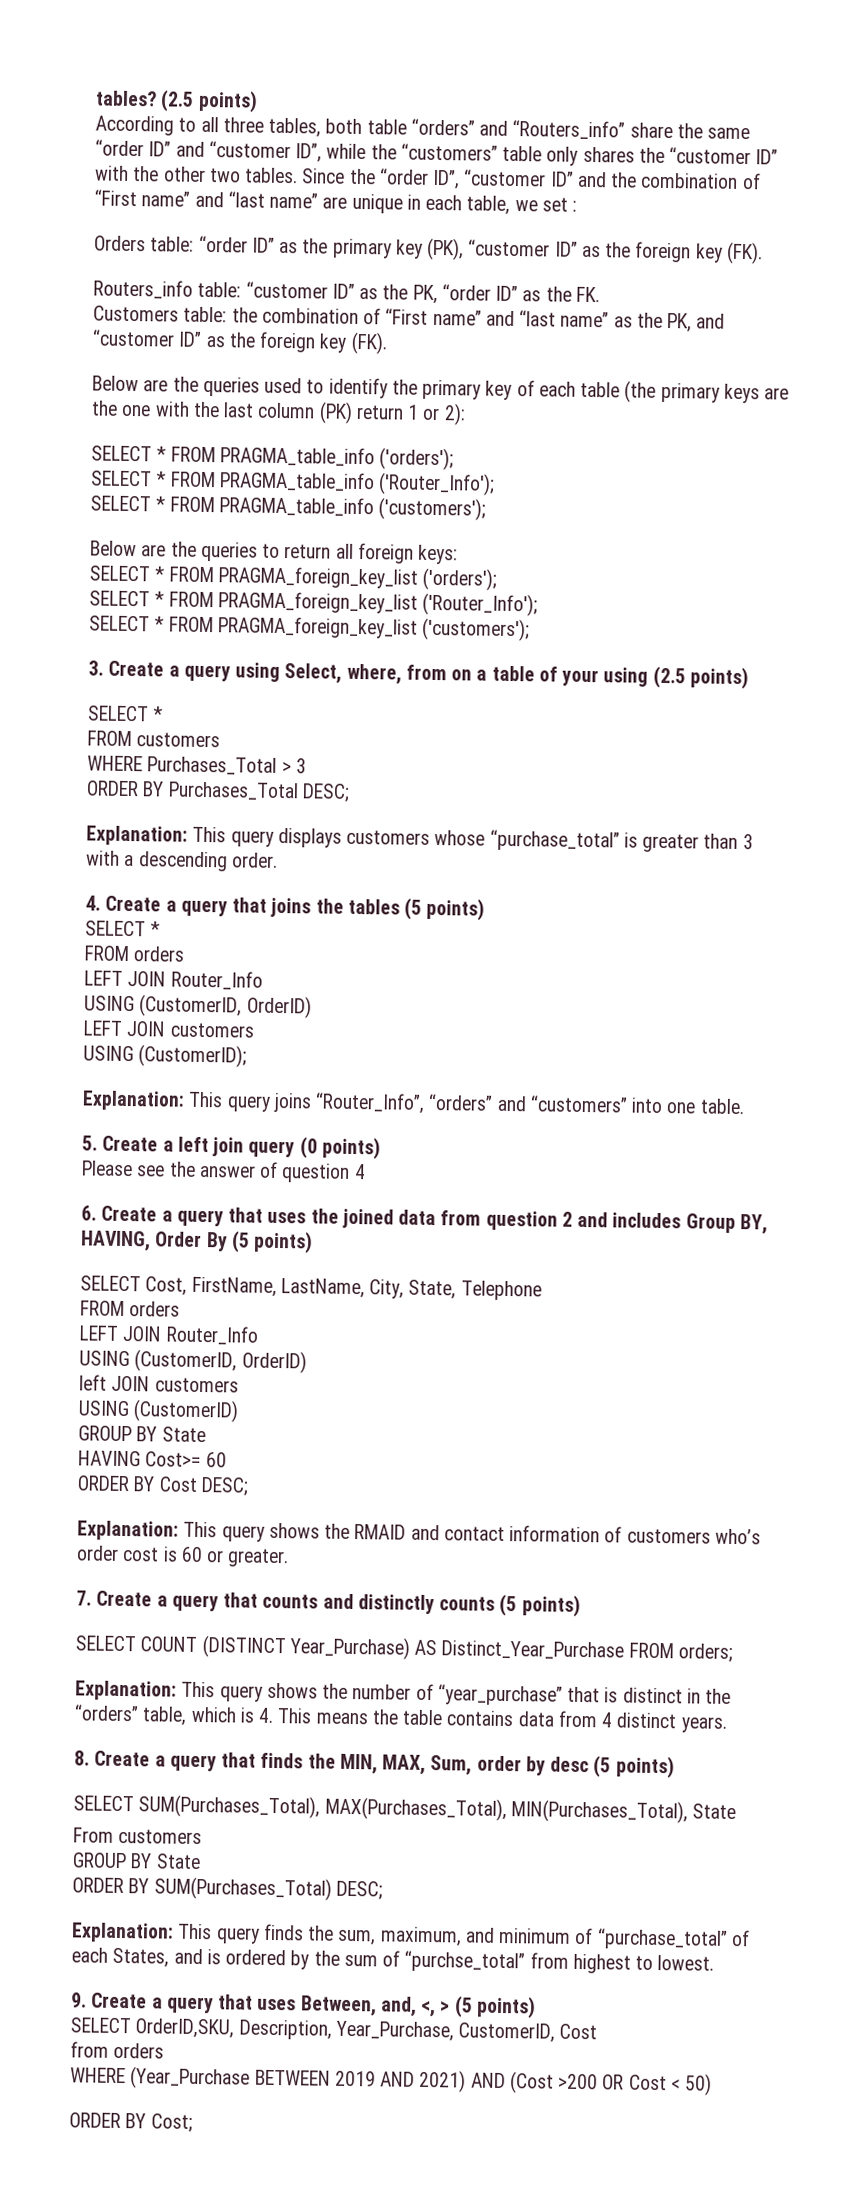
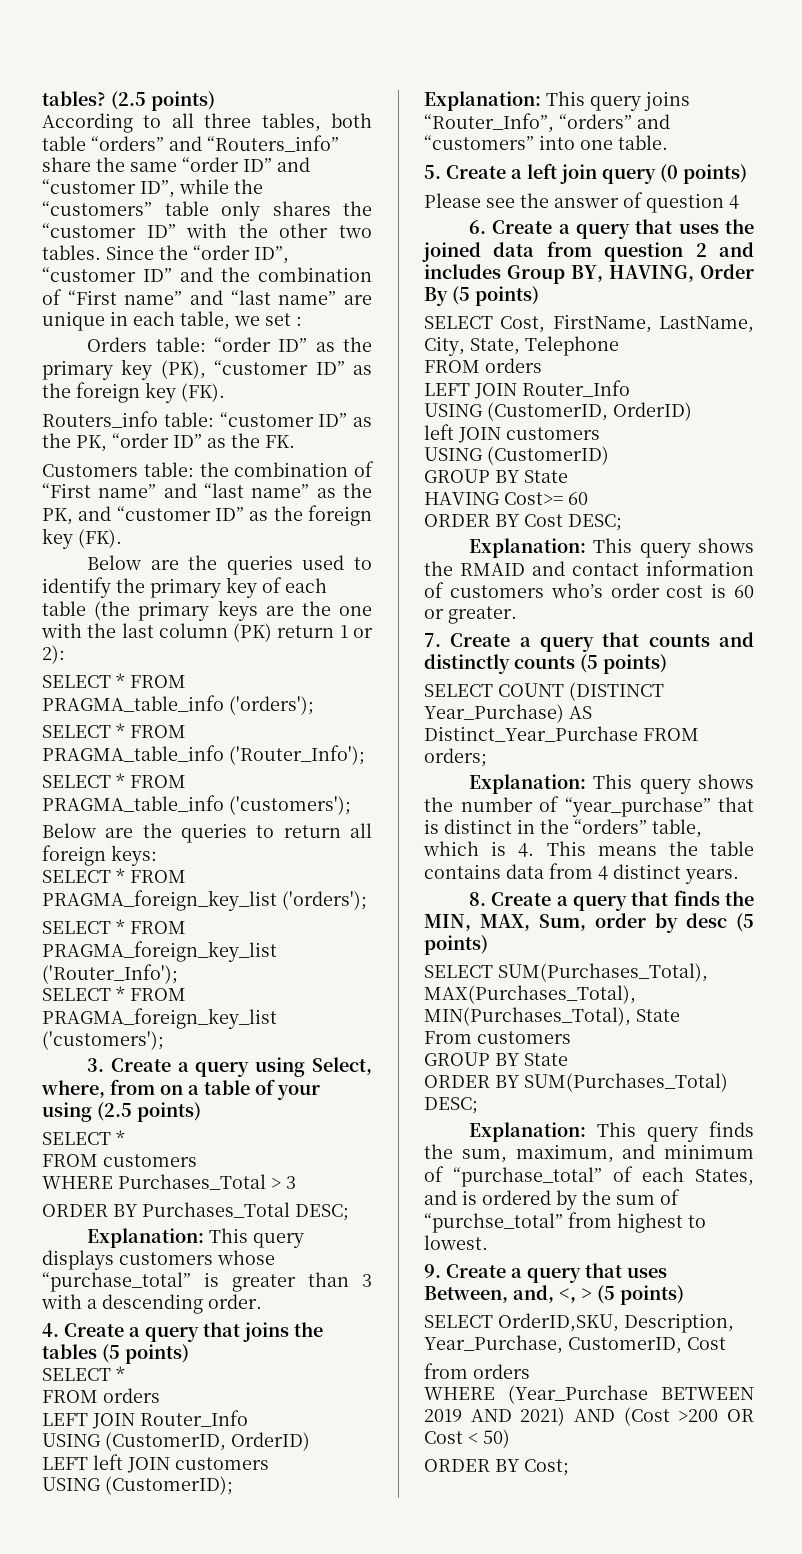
- LEFT JOIN customers
+ LEFT left JOIN customers

